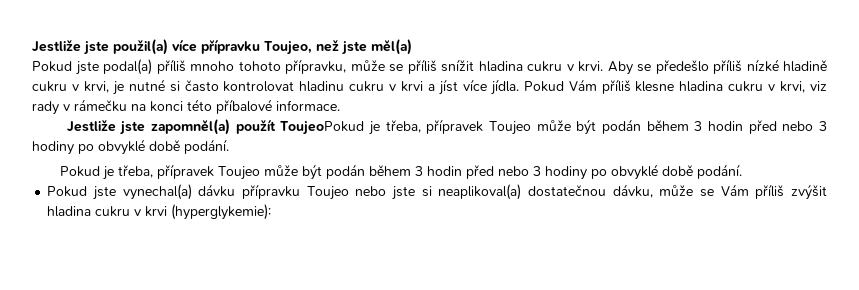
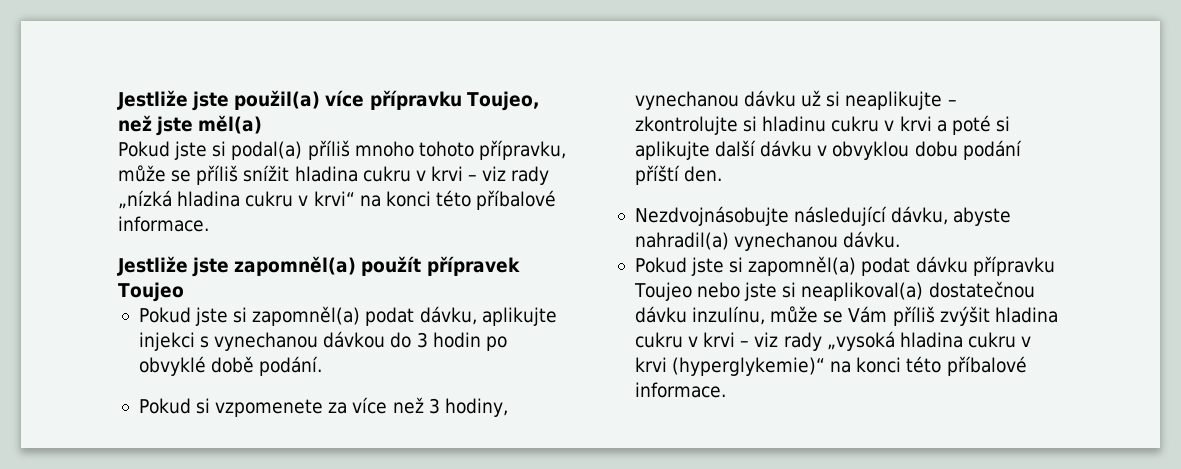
- Pokud jste podal(a) příliš mnoho tohoto přípravku, může se příliš snížit hladina cukru v krvi. Aby se předešlo příliš nízké hladině cukru v krvi, je nutné si často kontrolovat hladinu cukru v krvi a jíst více jídla. Pokud Vám příliš klesne hladina cukru v krvi, viz rady v rámečku na konci této příbalové informace.
+ Pokud jste si podal(a) příliš mnoho tohoto přípravku, může se příliš snížit hladina cukru v krvi – viz rady „nízká hladina cukru v krvi“ na konci této příbalové informace.
- Jestliže jste zapomněl(a) použít ToujeoPokud je třeba, přípravek Toujeo může být podán během 3 hodin před nebo 3 hodiny po obvyklé době podání.
- Pokud je třeba, přípravek Toujeo může být podán během 3 hodin před nebo 3 hodiny po obvyklé době podání.
- Pokud jste vynechal(a) dávku přípravku Toujeo nebo jste si neaplikoval(a) dostatečnou dávku, může se Vám příliš zvýšit hladina cukru v krvi (hyperglykemie):
+ Jestliže jste zapomněl(a) použít přípravek Toujeo
+ Pokud jste si zapomněl(a) podat dávku, aplikujte injekci s vynechanou dávkou do 3 hodin po obvyklé době podání.
+ Pokud si vzpomenete za více než 3 hodiny, vynechanou dávku už si neaplikujte – zkontrolujte si hladinu cukru v krvi a poté si aplikujte další dávku v obvyklou dobu podání příští den.
+ Nezdvojnásobujte následující dávku, abyste nahradil(a) vynechanou dávku.
+ Pokud jste si zapomněl(a) podat dávku přípravku Toujeo nebo jste si neaplikoval(a) dostatečnou dávku inzulínu, může se Vám příliš zvýšit hladina cukru v krvi – viz rady „vysoká hladina cukru v krvi (hyperglykemie)“ na konci této příbalové informace.

